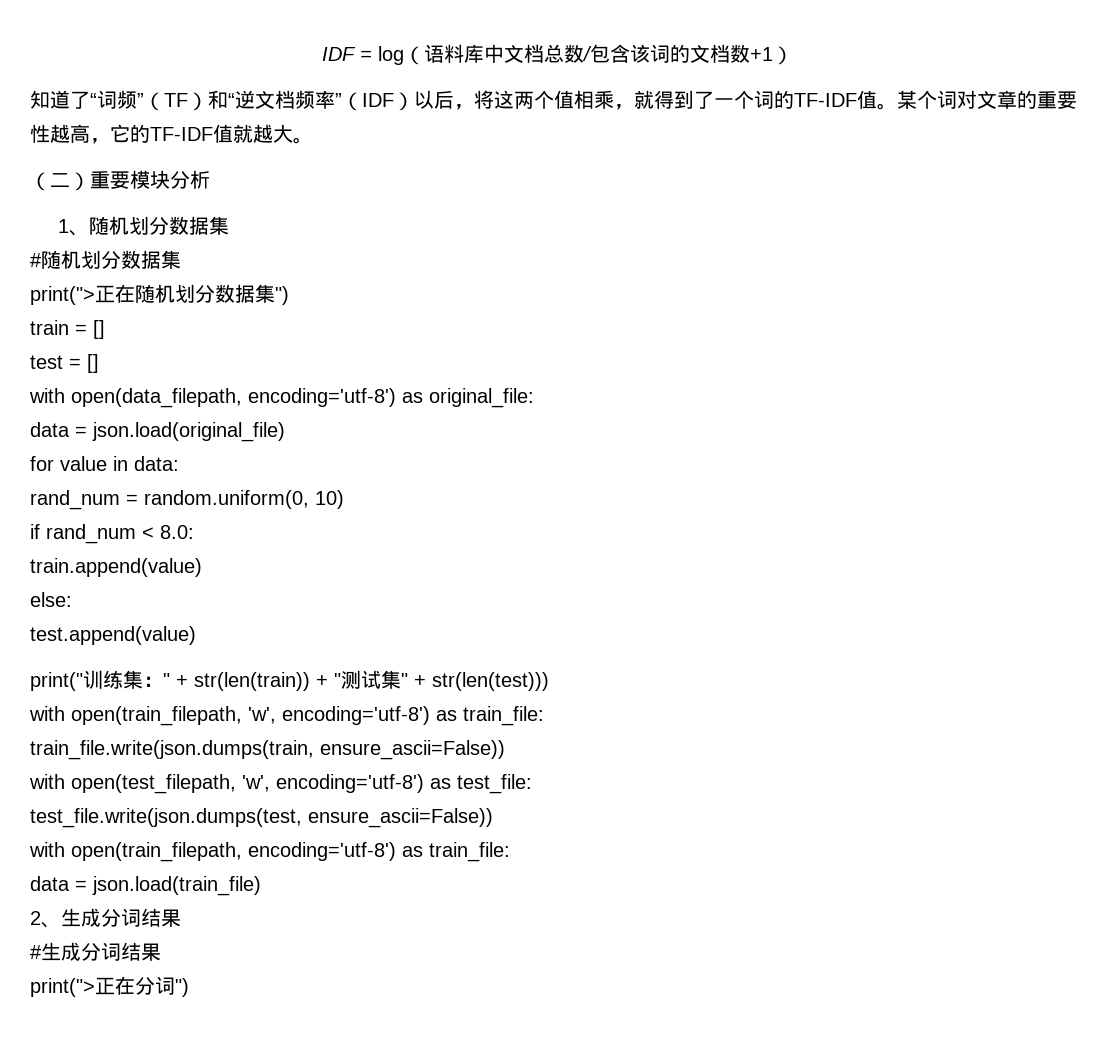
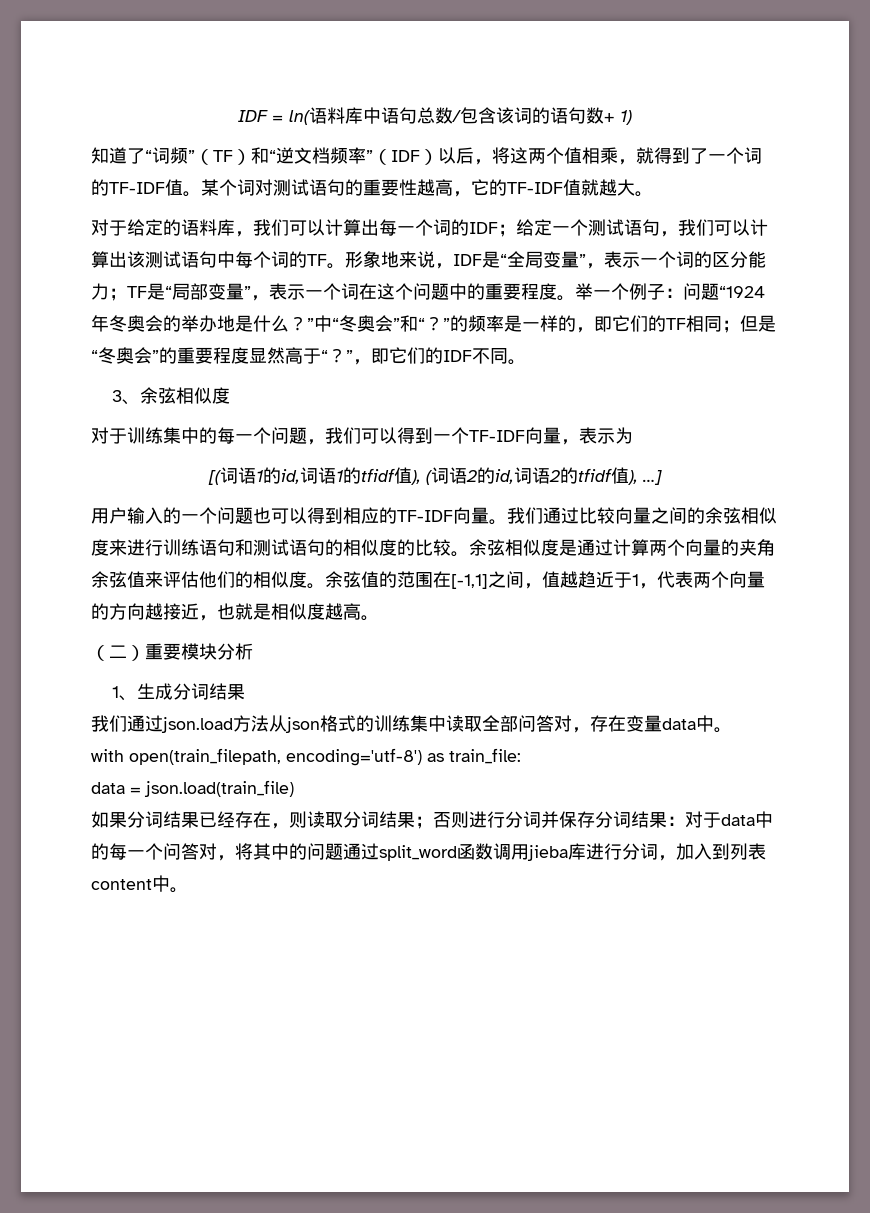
- IDF = log（语料库中文档总数/包含该词的文档数+1）
+ IDF = ln(语料库中语句总数/包含该词的语句数+ 1)
- 某个词对文章的重要性越高，它的TF-IDF值就越大。
+ 某个词对测试语句的重要性越高，它的TF-IDF值就越大。
+ 对于给定的语料库，我们可以计算出每一个词的IDF；给定一个测试语句，我们可以计算出该测试语句中每个词的TF。形象地来说，IDF是“全局变量”，表示一个词的区分能力；TF是“局部变量”，表示一个词在这个问题中的重要程度。举一个例子：问题“1924年冬奥会的举办地是什么？”中“冬奥会”和“？”的频率是一样的，即它们的TF相同；但是“冬奥会”的重要程度显然高于“？”，即它们的IDF不同。
+ 3、余弦相似度
+ 对于训练集中的每一个问题，我们可以得到一个TF-IDF向量，表示为
+ [(词语1的id,词语1的tfidf值), (词语2的id,词语2的tfidf值), …]
+ 用户输入的一个问题也可以得到相应的TF-IDF向量。我们通过比较向量之间的余弦相似度来进行训练语句和测试语句的相似度的比较。余弦相似度是通过计算两个向量的夹角余弦值来评估他们的相似度。余弦值的范围在[-1,1]之间，值越趋近于1，代表两个向量的方向越接近，也就是相似度越高。
- 1、随机划分数据集
- #随机划分数据集
- print(">正在随机划分数据集")
- train = []
- test = []
- with open(data_filepath, encoding='utf-8') as original_file:
- data = json.load(original_file)
- for value in data:
- rand_num = random.uniform(0, 10)
- if rand_num < 8.0:
- train.append(value)
- else:
- test.append(value)
- print("训练集：" + str(len(train)) + "测试集" + str(len(test)))
- with open(train_filepath, 'w', encoding='utf-8') as train_file:
- train_file.write(json.dumps(train, ensure_ascii=False))
- with open(test_filepath, 'w', encoding='utf-8') as test_file:
- test_file.write(json.dumps(test, ensure_ascii=False))
+ 1、生成分词结果
+ 我们通过json.load方法从json格式的训练集中读取全部问答对，存在变量data中。
- 2、生成分词结果
- #生成分词结果
- print(">正在分词")
+ 如果分词结果已经存在，则读取分词结果；否则进行分词并保存分词结果：对于data中的每一个问答对，将其中的问题通过split_word函数调用jieba库进行分词，加入到列表content中。

